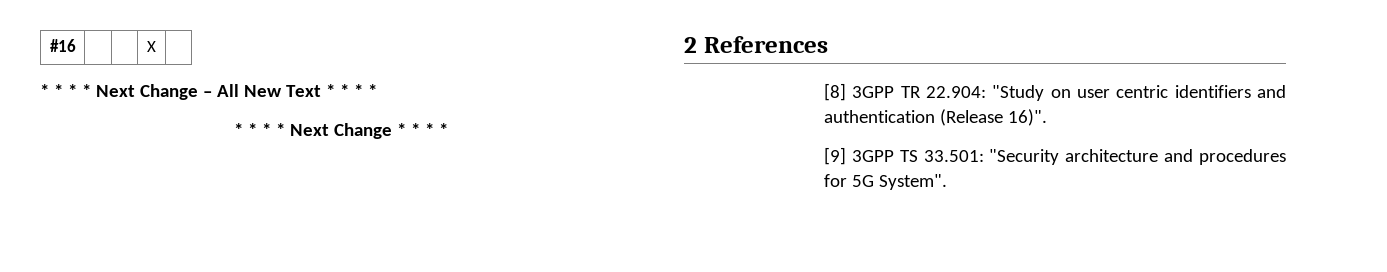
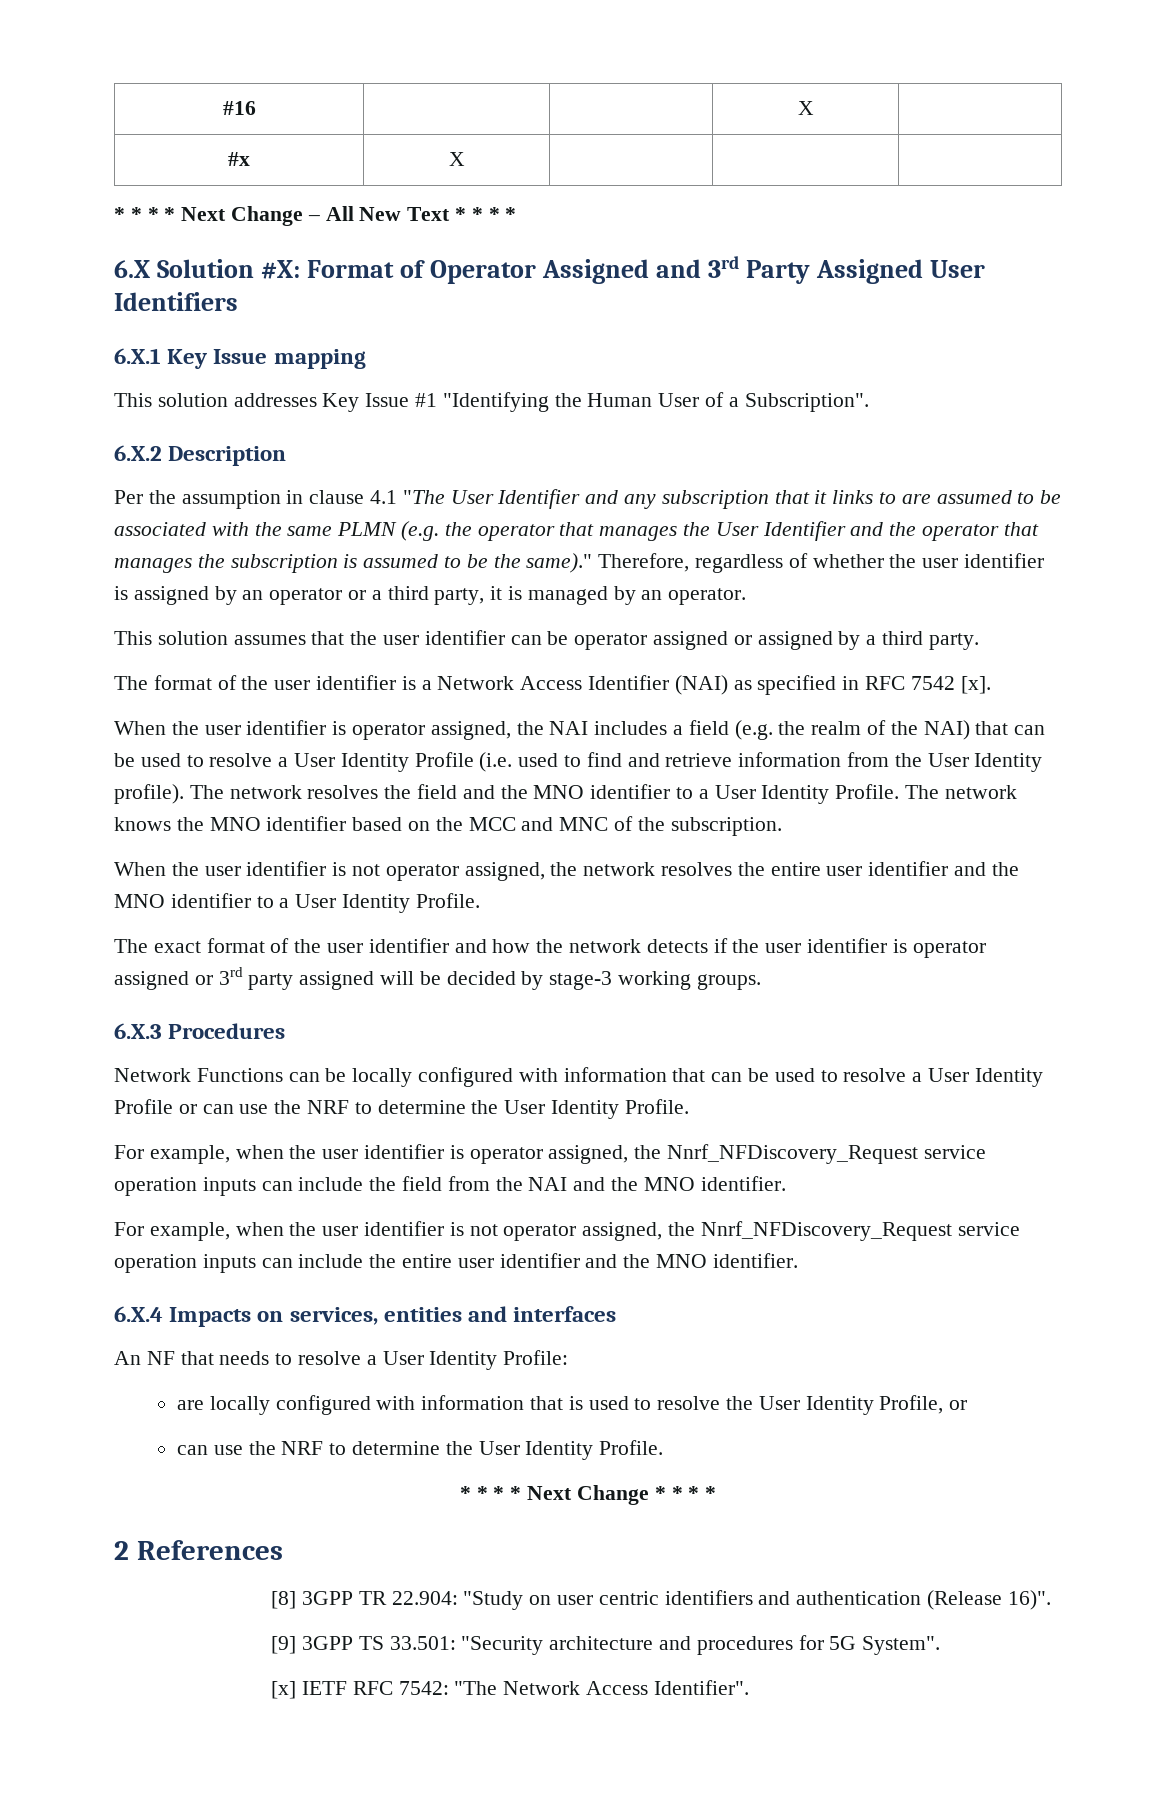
+ #x | X | | |
+ 6.X Solution #X: Format of Operator Assigned and 3rd Party Assigned User Identifiers
+ 6.X.1 Key Issue mapping
+ This solution addresses Key Issue #1 "Identifying the Human User of a Subscription".
+ 6.X.2 Description
+ Per the assumption in clause 4.1 "The User Identifier and any subscription that it links to are assumed to be associated with the same PLMN (e.g. the operator that manages the User Identifier and the operator that manages the subscription is assumed to be the same)." Therefore, regardless of whether the user identifier is assigned by an operator or a third party, it is managed by an operator.
+ This solution assumes that the user identifier can be operator assigned or assigned by a third party.
+ The format of the user identifier is a Network Access Identifier (NAI) as specified in RFC 7542 [x].
+ When the user identifier is operator assigned, the NAI includes a field (e.g. the realm of the NAI) that can be used to resolve a User Identity Profile (i.e. used to find and retrieve information from the User Identity profile). The network resolves the field and the MNO identifier to a User Identity Profile. The network knows the MNO identifier based on the MCC and MNC of the subscription.
+ When the user identifier is not operator assigned, the network resolves the entire user identifier and the MNO identifier to a User Identity Profile.
+ The exact format of the user identifier and how the network detects if the user identifier is operator assigned or 3rd party assigned will be decided by stage-3 working groups.
+ 6.X.3 Procedures
+ Network Functions can be locally configured with information that can be used to resolve a User Identity Profile or can use the NRF to determine the User Identity Profile.
+ For example, when the user identifier is operator assigned, the Nnrf_NFDiscovery_Request service operation inputs can include the field from the NAI and the MNO identifier.
+ For example, when the user identifier is not operator assigned, the Nnrf_NFDiscovery_Request service operation inputs can include the entire user identifier and the MNO identifier.
+ 6.X.4 Impacts on services, entities and interfaces
+ An NF that needs to resolve a User Identity Profile:
+ are locally configured with information that is used to resolve the User Identity Profile, or
+ can use the NRF to determine the User Identity Profile.
+ [x] IETF RFC 7542: "The Network Access Identifier".

